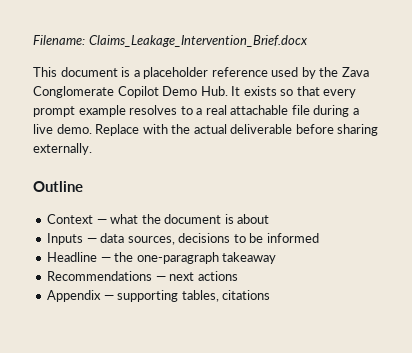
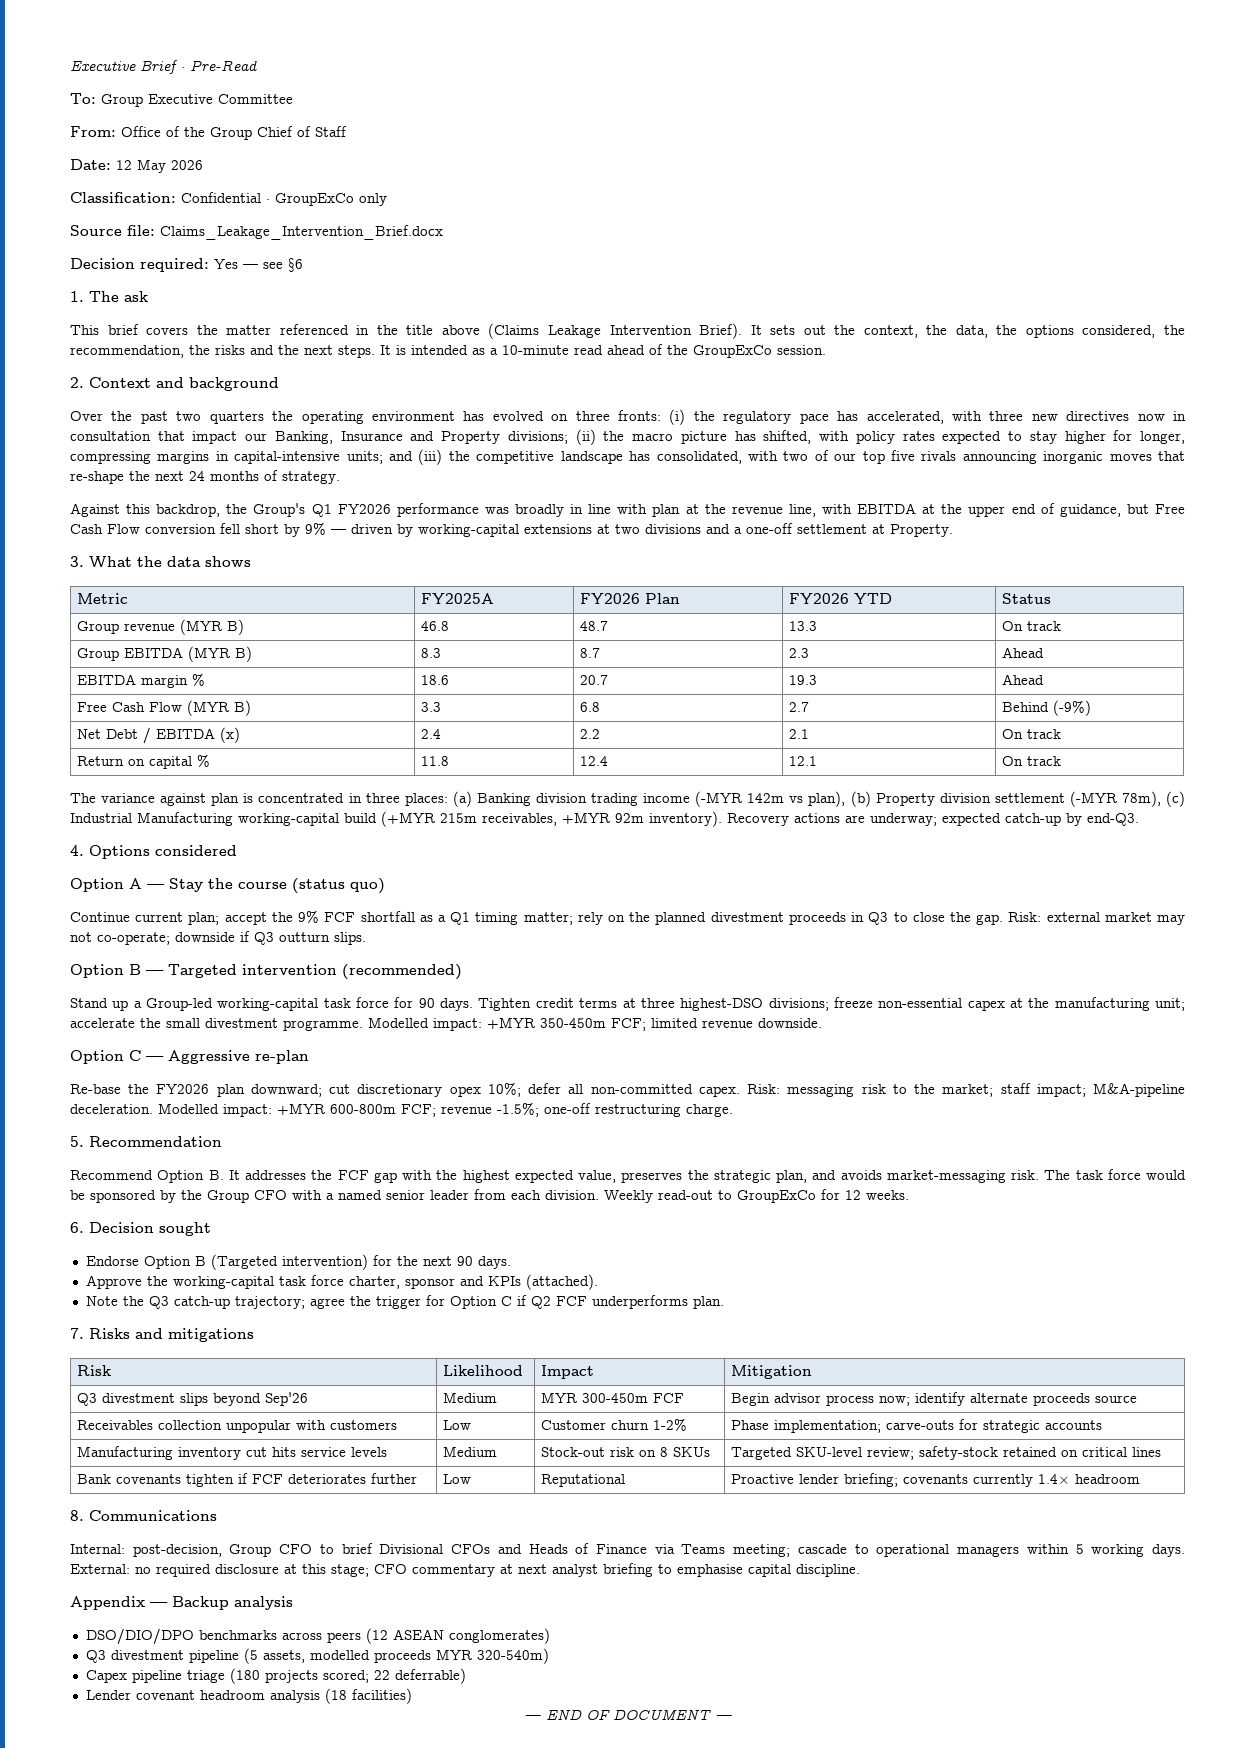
- Filename: Claims_Leakage_Intervention_Brief.docx
- This document is a placeholder reference used by the Zava Conglomerate Copilot Demo Hub. It exists so that every prompt example resolves to a real attachable file during a live demo. Replace with the actual deliverable before sharing externally.
- Outline
- Context — what the document is about
- Inputs — data sources, decisions to be informed
- Headline — the one-paragraph takeaway
- Recommendations — next actions
- Appendix — supporting tables, citations
+ Executive Brief · Pre-Read
+ To: Group Executive Committee
+ From: Office of the Group Chief of Staff
+ Date: 12 May 2026
+ Classification: Confidential · GroupExCo only
+ Source file: Claims_Leakage_Intervention_Brief.docx
+ Decision required: Yes — see §6
+ 1. The ask
+ This brief covers the matter referenced in the title above (Claims Leakage Intervention Brief). It sets out the context, the data, the options considered, the recommendation, the risks and the next steps. It is intended as a 10-minute read ahead of the GroupExCo session.
+ 2. Context and background
+ Over the past two quarters the operating environment has evolved on three fronts: (i) the regulatory pace has accelerated, with three new directives now in consultation that impact our Banking, Insurance and Property divisions; (ii) the macro picture has shifted, with policy rates expected to stay higher for longer, compressing margins in capital-intensive units; and (iii) the competitive landscape has consolidated, with two of our top five rivals announcing inorganic moves that re-shape the next 24 months of strategy.
+ Against this backdrop, the Group's Q1 FY2026 performance was broadly in line with plan at the revenue line, with EBITDA at the upper end of guidance, but Free Cash Flow conversion fell short by 9% — driven by working-capital extensions at two divisions and a one-off settlement at Property.
+ 3. What the data shows
+ Metric | FY2025A | FY2026 Plan | FY2026 YTD | Status
+ Group revenue (MYR B) | 46.8 | 48.7 | 13.3 | On track
+ Group EBITDA (MYR B) | 8.3 | 8.7 | 2.3 | Ahead
+ EBITDA margin % | 18.6 | 20.7 | 19.3 | Ahead
+ Free Cash Flow (MYR B) | 3.3 | 6.8 | 2.7 | Behind (-9%)
+ Net Debt / EBITDA (x) | 2.4 | 2.2 | 2.1 | On track
+ Return on capital % | 11.8 | 12.4 | 12.1 | On track
+ The variance against plan is concentrated in three places: (a) Banking division trading income (-MYR 142m vs plan), (b) Property division settlement (-MYR 78m), (c) Industrial Manufacturing working-capital build (+MYR 215m receivables, +MYR 92m inventory). Recovery actions are underway; expected catch-up by end-Q3.
+ 4. Options considered
+ Option A — Stay the course (status quo)
+ Continue current plan; accept the 9% FCF shortfall as a Q1 timing matter; rely on the planned divestment proceeds in Q3 to close the gap. Risk: external market may not co-operate; downside if Q3 outturn slips.
+ Option B — Targeted intervention (recommended)
+ Stand up a Group-led working-capital task force for 90 days. Tighten credit terms at three highest-DSO divisions; freeze non-essential capex at the manufacturing unit; accelerate the small divestment programme. Modelled impact: +MYR 350-450m FCF; limited revenue downside.
+ Option C — Aggressive re-plan
+ Re-base the FY2026 plan downward; cut discretionary opex 10%; defer all non-committed capex. Risk: messaging risk to the market; staff impact; M&A-pipeline deceleration. Modelled impact: +MYR 600-800m FCF; revenue -1.5%; one-off restructuring charge.
+ 5. Recommendation
+ Recommend Option B. It addresses the FCF gap with the highest expected value, preserves the strategic plan, and avoids market-messaging risk. The task force would be sponsored by the Group CFO with a named senior leader from each division. Weekly read-out to GroupExCo for 12 weeks.
+ 6. Decision sought
+ Endorse Option B (Targeted intervention) for the next 90 days.
+ Approve the working-capital task force charter, sponsor and KPIs (attached).
+ Note the Q3 catch-up trajectory; agree the trigger for Option C if Q2 FCF underperforms plan.
+ 7. Risks and mitigations
+ Risk | Likelihood | Impact | Mitigation
+ Q3 divestment slips beyond Sep'26 | Medium | MYR 300-450m FCF | Begin advisor process now; identify alternate proceeds source
+ Receivables collection unpopular with customers | Low | Customer churn 1-2% | Phase implementation; carve-outs for strategic accounts
+ Manufacturing inventory cut hits service levels | Medium | Stock-out risk on 8 SKUs | Targeted SKU-level review; safety-stock retained on critical lines
+ Bank covenants tighten if FCF deteriorates further | Low | Reputational | Proactive lender briefing; covenants currently 1.4× headroom
+ 8. Communications
+ Internal: post-decision, Group CFO to brief Divisional CFOs and Heads of Finance via Teams meeting; cascade to operational managers within 5 working days. External: no required disclosure at this stage; CFO commentary at next analyst briefing to emphasise capital discipline.
+ Appendix — Backup analysis
+ DSO/DIO/DPO benchmarks across peers (12 ASEAN conglomerates)
+ Q3 divestment pipeline (5 assets, modelled proceeds MYR 320-540m)
+ Capex pipeline triage (180 projects scored; 22 deferrable)
+ Lender covenant headroom analysis (18 facilities)
+ — END OF DOCUMENT —

